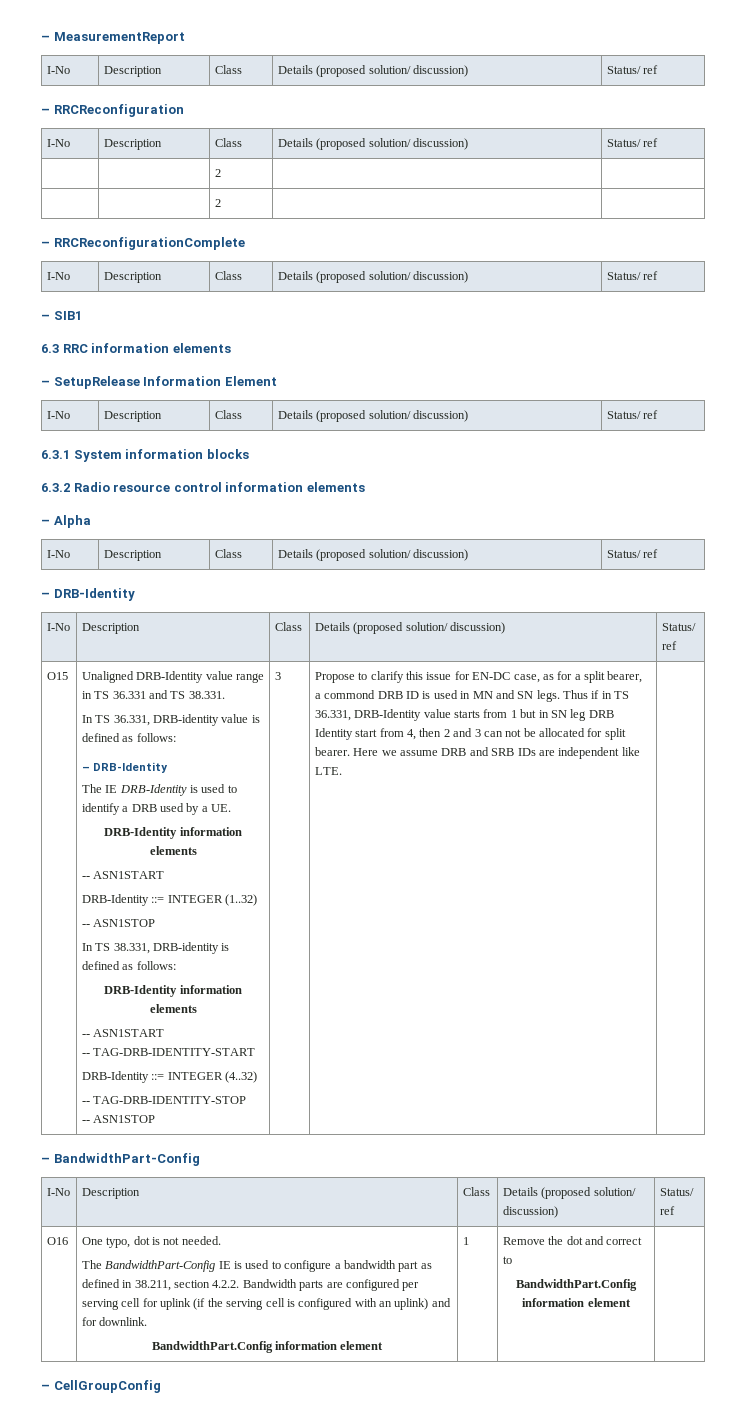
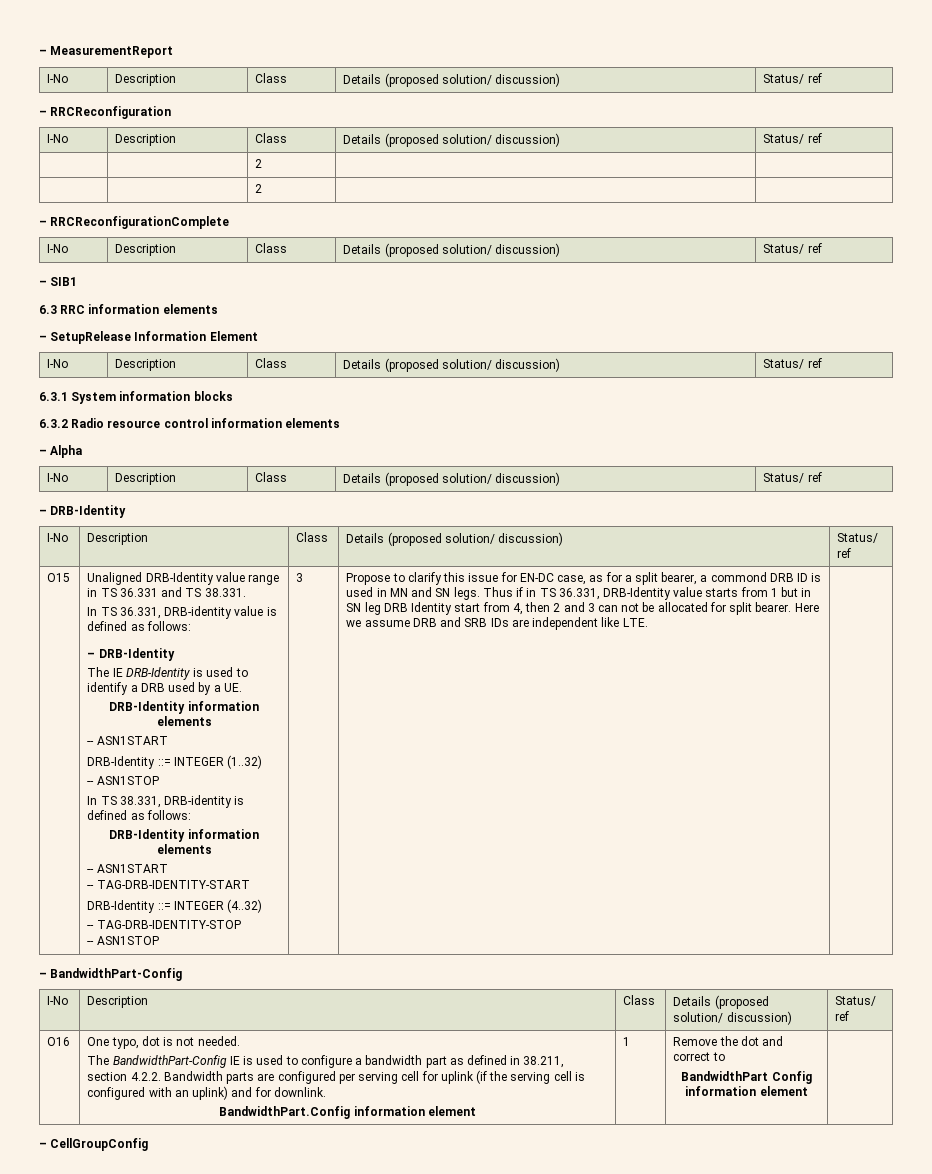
  Remove the dot and correct to
- BandwidthPart.Config information element
+ BandwidthPart Config information element

